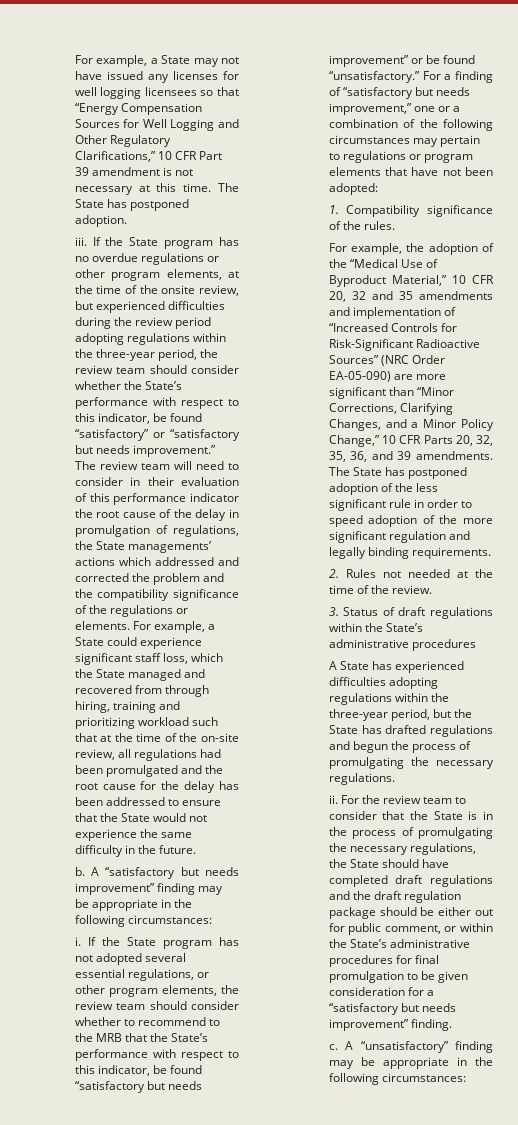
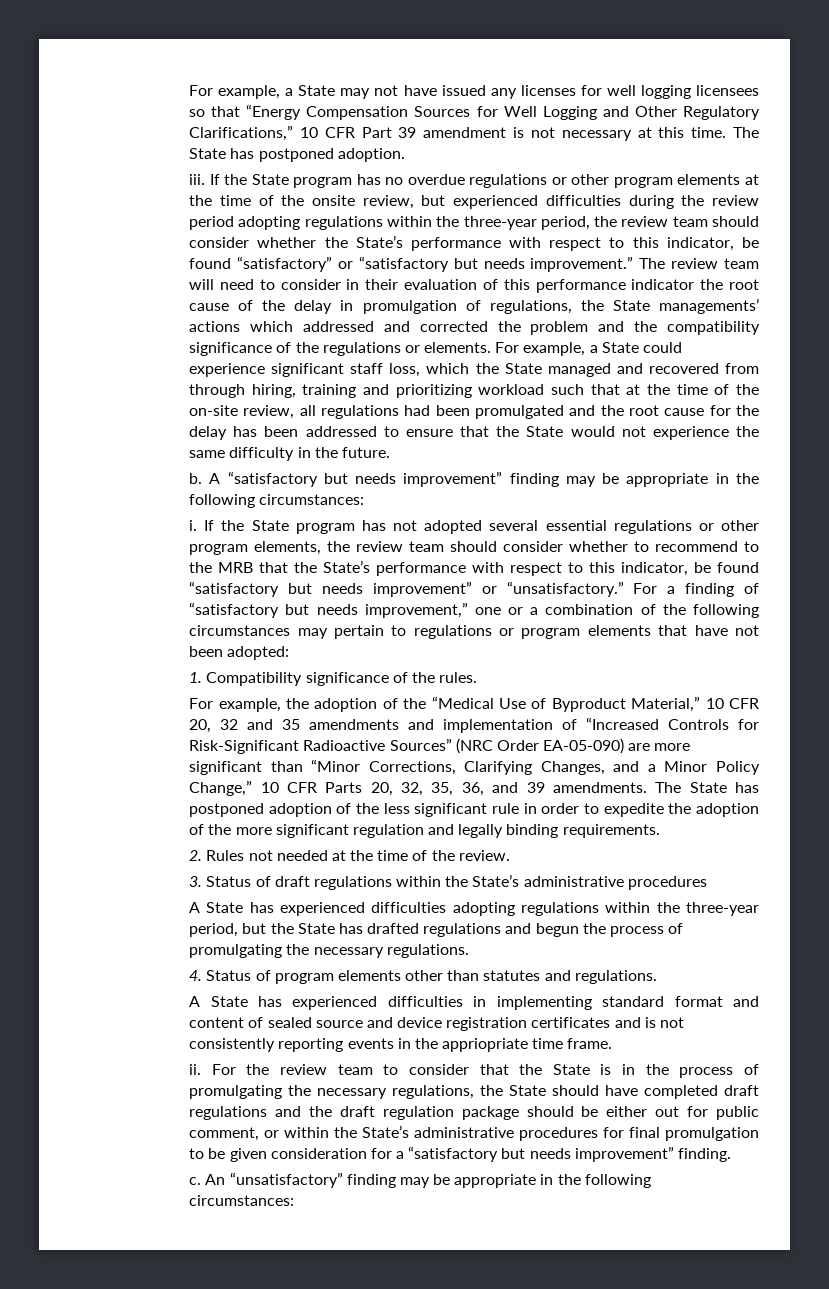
- If the State program has no overdue regulations or other program elements, at the time of the onsite review, but experienced difficulties during the review period adopting regulations within the three-year period, the review team should consider whether the State’s performance with respect to this indicator, be found “satisfactory” or “satisfactory but needs improvement.”
+ If the State program has no overdue regulations or other program elements at the time of the onsite review, but experienced difficulties during the review period adopting regulations within the three-year period, the review team should consider whether the State’s performance with respect to this indicator, be found “satisfactory” or “satisfactory but needs improvement.”
- If the State program has not adopted several essential regulations, or other program elements, the review team should consider whether to recommend to the MRB that the State’s performance with respect to this indicator, be found “satisfactory but needs improvement” or be found “unsatisfactory.”
+ If the State program has not adopted several essential regulations or other program elements, the review team should consider whether to recommend to the MRB that the State’s performance with respect to this indicator, be found “satisfactory but needs improvement” or “unsatisfactory.”
- The State has postponed adoption of the less significant rule in order to speed adoption of the more significant regulation and legally binding requirements.
+ The State has postponed adoption of the less significant rule in order to expedite the adoption of the more significant regulation and legally binding requirements.
+ 4. Status of program elements other than statutes and regulations.
+ A State has experienced difficulties in implementing standard format and content of sealed source and device registration certificates and is not consistently reporting events in the appriopriate time frame.
- A “unsatisfactory” finding may be appropriate in the following circumstances:
+ An “unsatisfactory” finding may be appropriate in the following circumstances:

